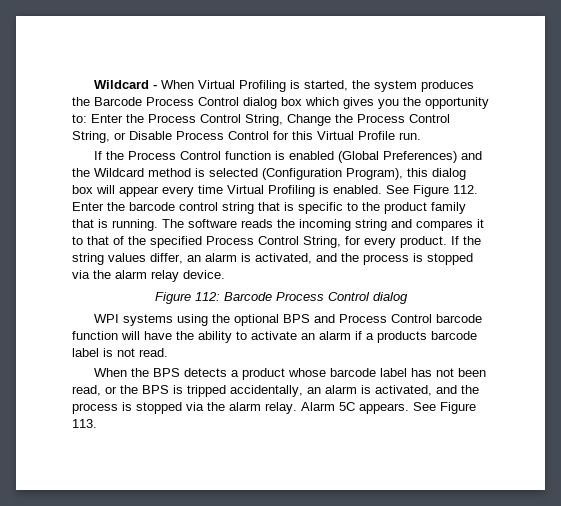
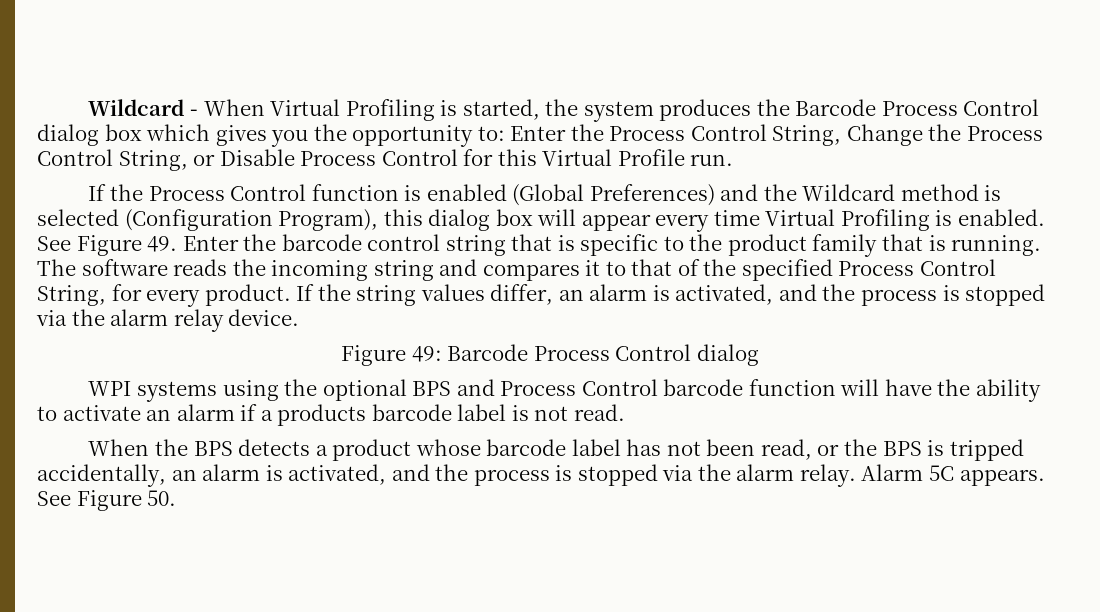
- See Figure 112. Enter the barcode control string that is specific to the product family that is running.
+ See Figure 49. Enter the barcode control string that is specific to the product family that is running.
- Figure 112: Barcode Process Control dialog
+ Figure 49: Barcode Process Control dialog
- See Figure 113.
+ See Figure 50.

